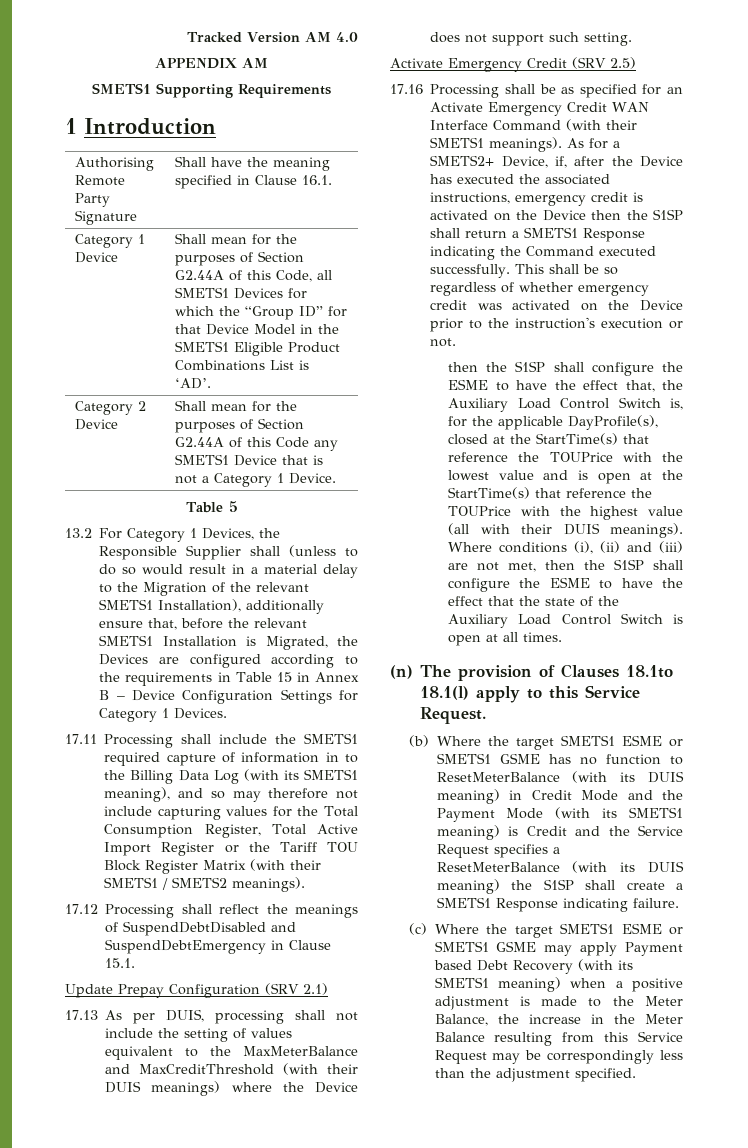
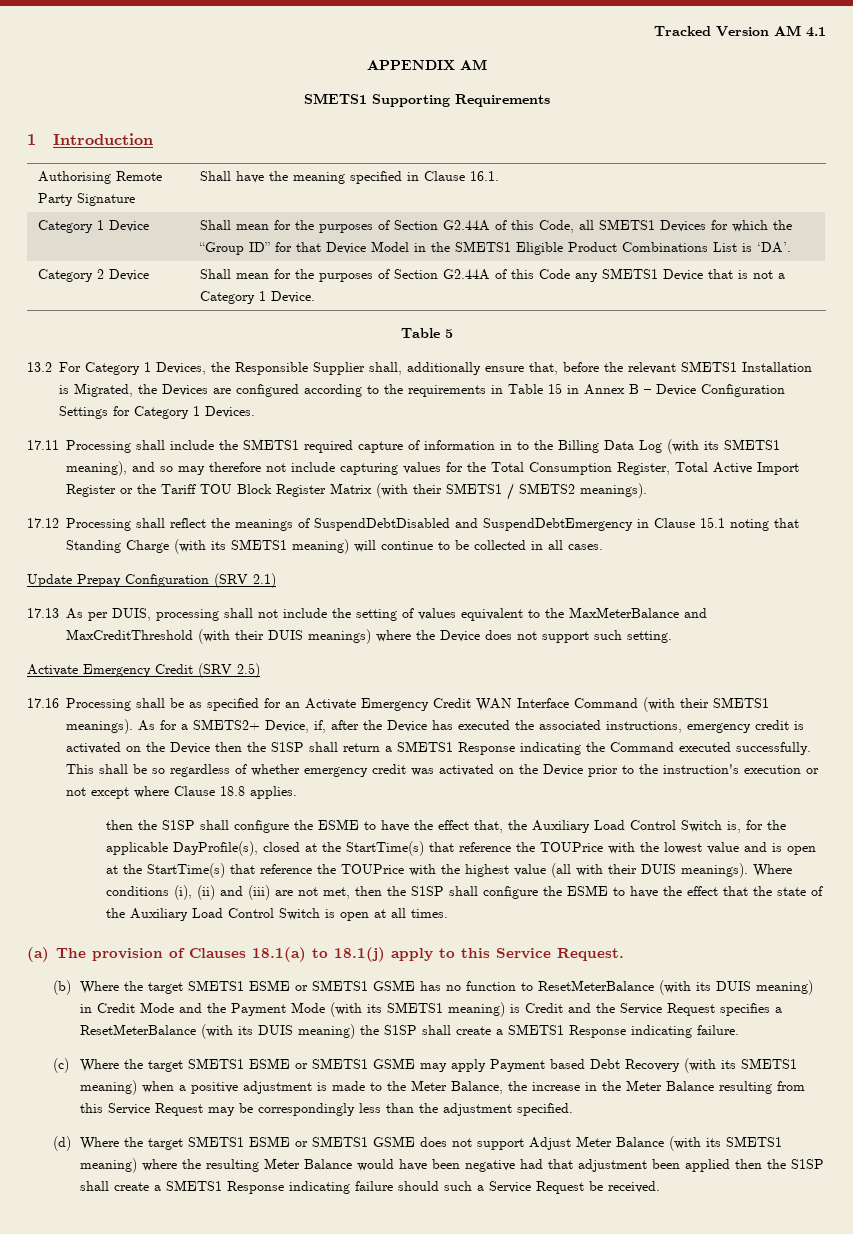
- Tracked Version AM 4.0
+ Tracked Version AM 4.1
- Category 1 Device | Shall mean for the purposes of Section G2.44A of this Code, all SMETS1 Devices for which the “Group ID” for that Device Model in the SMETS1 Eligible Product Combinations List is ‘AD’.
+ Category 1 Device | Shall mean for the purposes of Section G2.44A of this Code, all SMETS1 Devices for which the “Group ID” for that Device Model in the SMETS1 Eligible Product Combinations List is ‘DA’.
- 13.2 For Category 1 Devices, the Responsible Supplier shall (unless to do so would result in a material delay to the Migration of the relevant SMETS1 Installation), additionally ensure that, before the relevant SMETS1 Installation is Migrated, the Devices are configured according to the requirements in Table 15 in Annex B – Device Configuration Settings for Category 1 Devices.
+ 13.2 For Category 1 Devices, the Responsible Supplier shall, additionally ensure that, before the relevant SMETS1 Installation is Migrated, the Devices are configured according to the requirements in Table 15 in Annex B – Device Configuration Settings for Category 1 Devices.
- 17.12 Processing shall reflect the meanings of SuspendDebtDisabled and SuspendDebtEmergency in Clause 15.1.
+ 17.12 Processing shall reflect the meanings of SuspendDebtDisabled and SuspendDebtEmergency in Clause 15.1 noting that Standing Charge (with its SMETS1 meaning) will continue to be collected in all cases.
- This shall be so regardless of whether emergency credit was activated on the Device prior to the instruction's execution or not.
+ This shall be so regardless of whether emergency credit was activated on the Device prior to the instruction's execution or not except where Clause 18.8 applies.
- (n) The provision of Clauses 18.1to 18.1(l) apply to this Service Request.
+ (a) The provision of Clauses 18.1(a) to 18.1(j) apply to this Service Request.
+ (d) Where the target SMETS1 ESME or SMETS1 GSME does not support Adjust Meter Balance (with its SMETS1 meaning) where the resulting Meter Balance would have been negative had that adjustment been applied then the S1SP shall create a SMETS1 Response indicating failure should such a Service Request be received.

